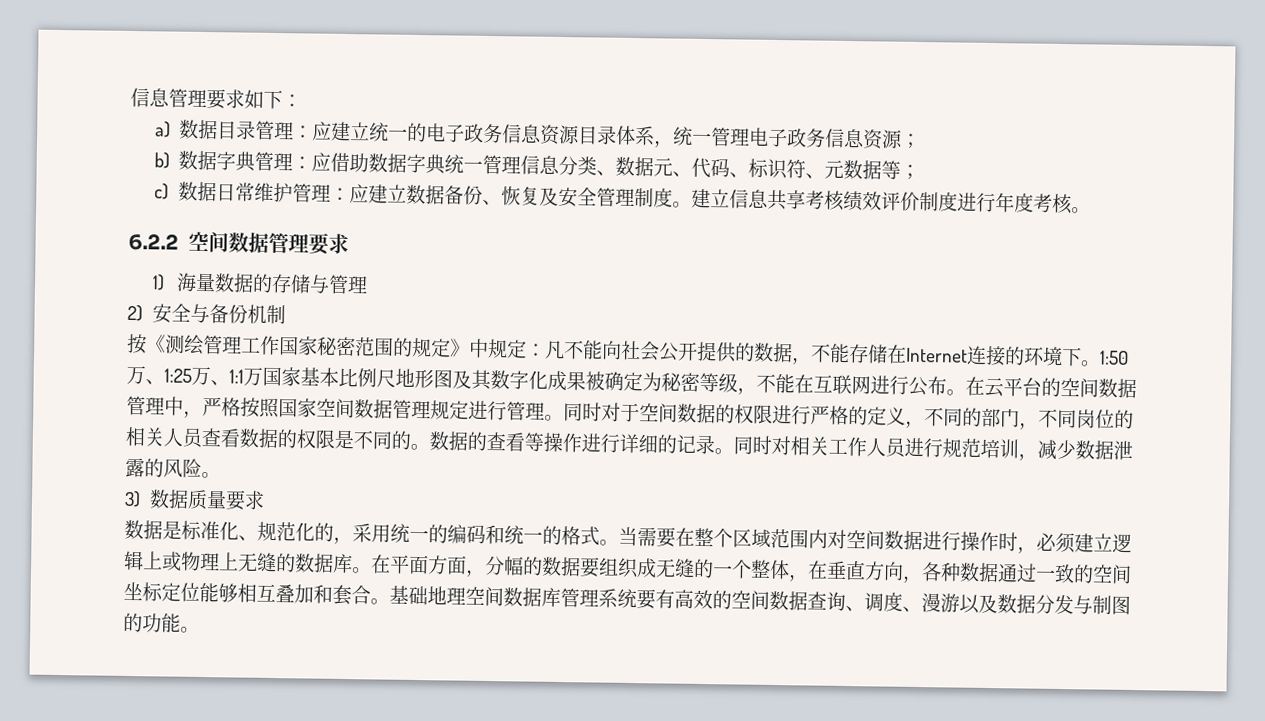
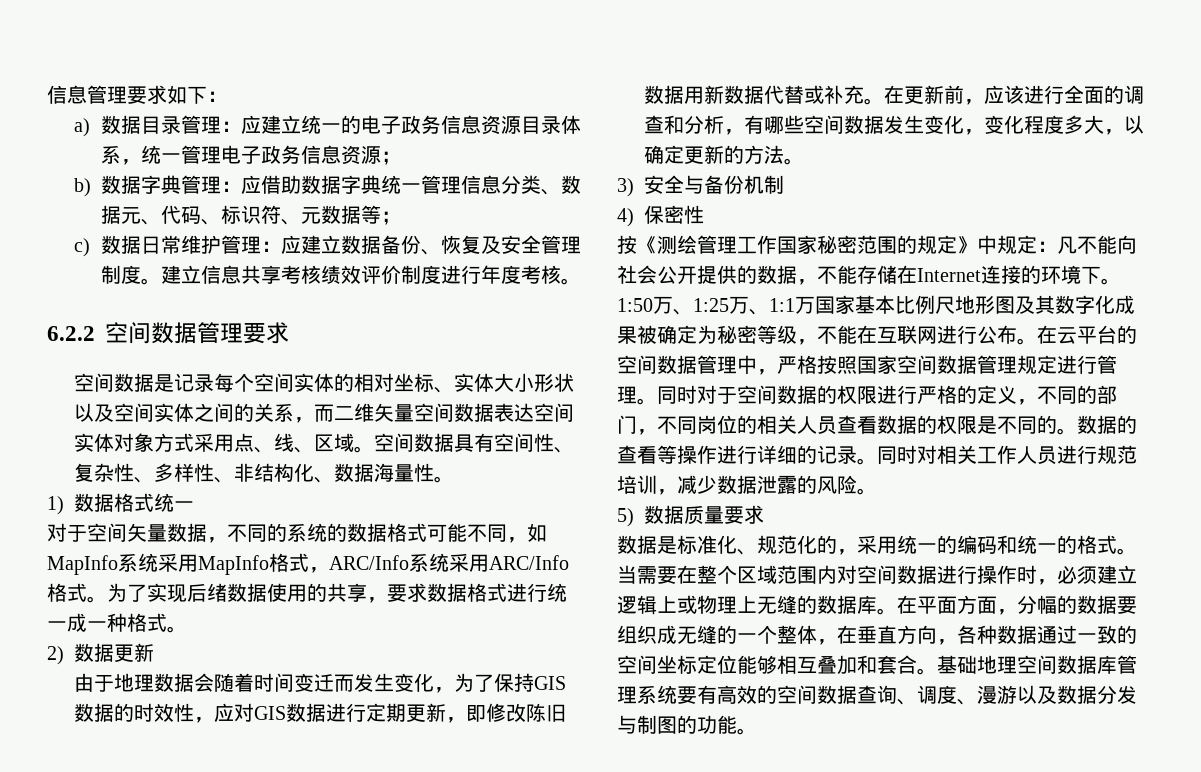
- 1)海量数据的存储与管理
- 2)安全与备份机制
+ 空间数据是记录每个空间实体的相对坐标、实体大小形状以及空间实体之间的关系，而二维矢量空间数据表达空间实体对象方式采用点、线、区域。空间数据具有空间性、复杂性、多样性、非结构化、数据海量性。
+ 1)数据格式统一
+ 对于空间矢量数据，不同的系统的数据格式可能不同，如MapInfo系统采用MapInfo格式，ARC/Info系统采用ARC/Info格式。为了实现后绪数据使用的共享，要求数据格式进行统一成一种格式。
+ 2)数据更新
+ 由于地理数据会随着时间变迁而发生变化，为了保持GIS数据的时效性，应对GIS数据进行定期更新，即修改陈旧数据用新数据代替或补充。在更新前，应该进行全面的调查和分析，有哪些空间数据发生变化，变化程度多大，以确定更新的方法。
+ 3)安全与备份机制
+ 4)保密性
- 3)数据质量要求
+ 5)数据质量要求

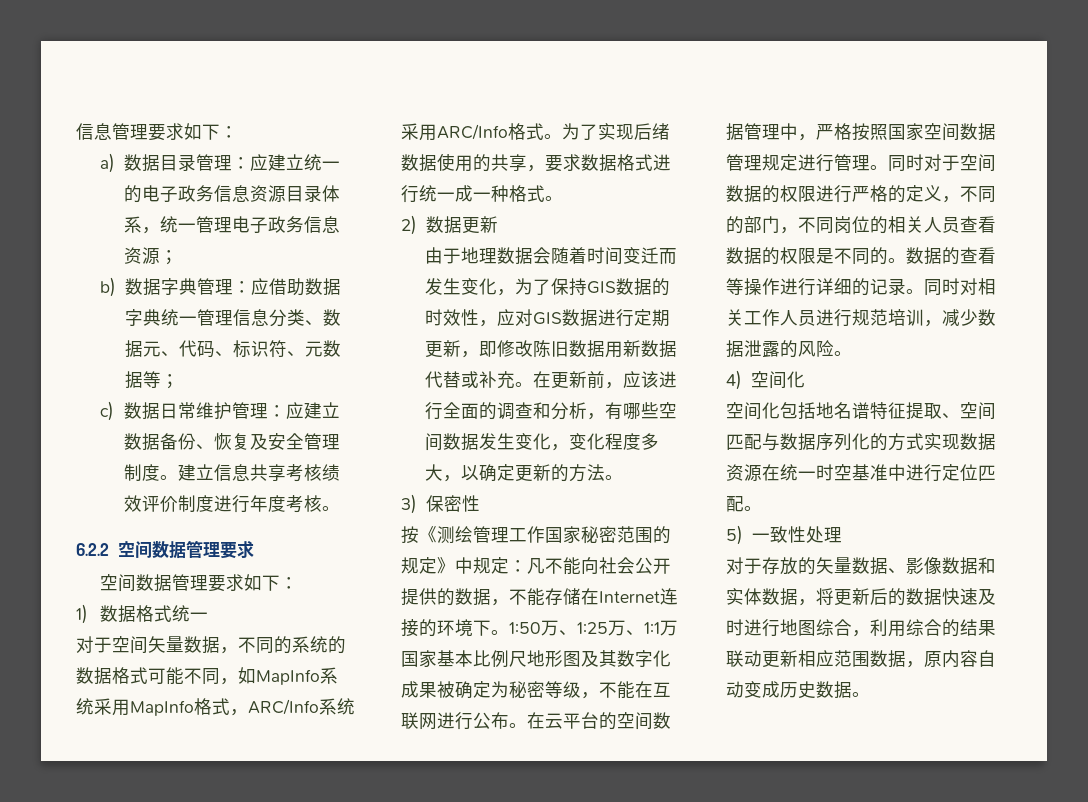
- 空间数据是记录每个空间实体的相对坐标、实体大小形状以及空间实体之间的关系，而二维矢量空间数据表达空间实体对象方式采用点、线、区域。空间数据具有空间性、复杂性、多样性、非结构化、数据海量性。
+ 空间数据管理要求如下：
- 3)安全与备份机制
- 4)保密性
+ 3)保密性
- 5)数据质量要求
- 数据是标准化、规范化的，采用统一的编码和统一的格式。当需要在整个区域范围内对空间数据进行操作时，必须建立逻辑上或物理上无缝的数据库。在平面方面，分幅的数据要组织成无缝的一个整体，在垂直方向，各种数据通过一致的空间坐标定位能够相互叠加和套合。基础地理空间数据库管理系统要有高效的空间数据查询、调度、漫游以及数据分发与制图的功能。
+ 4)空间化
+ 空间化包括地名谱特征提取、空间匹配与数据序列化的方式实现数据资源在统一时空基准中进行定位匹配。
+ 5)一致性处理
+ 对于存放的矢量数据、影像数据和实体数据，将更新后的数据快速及时进行地图综合，利用综合的结果联动更新相应范围数据，原内容自动变成历史数据。

